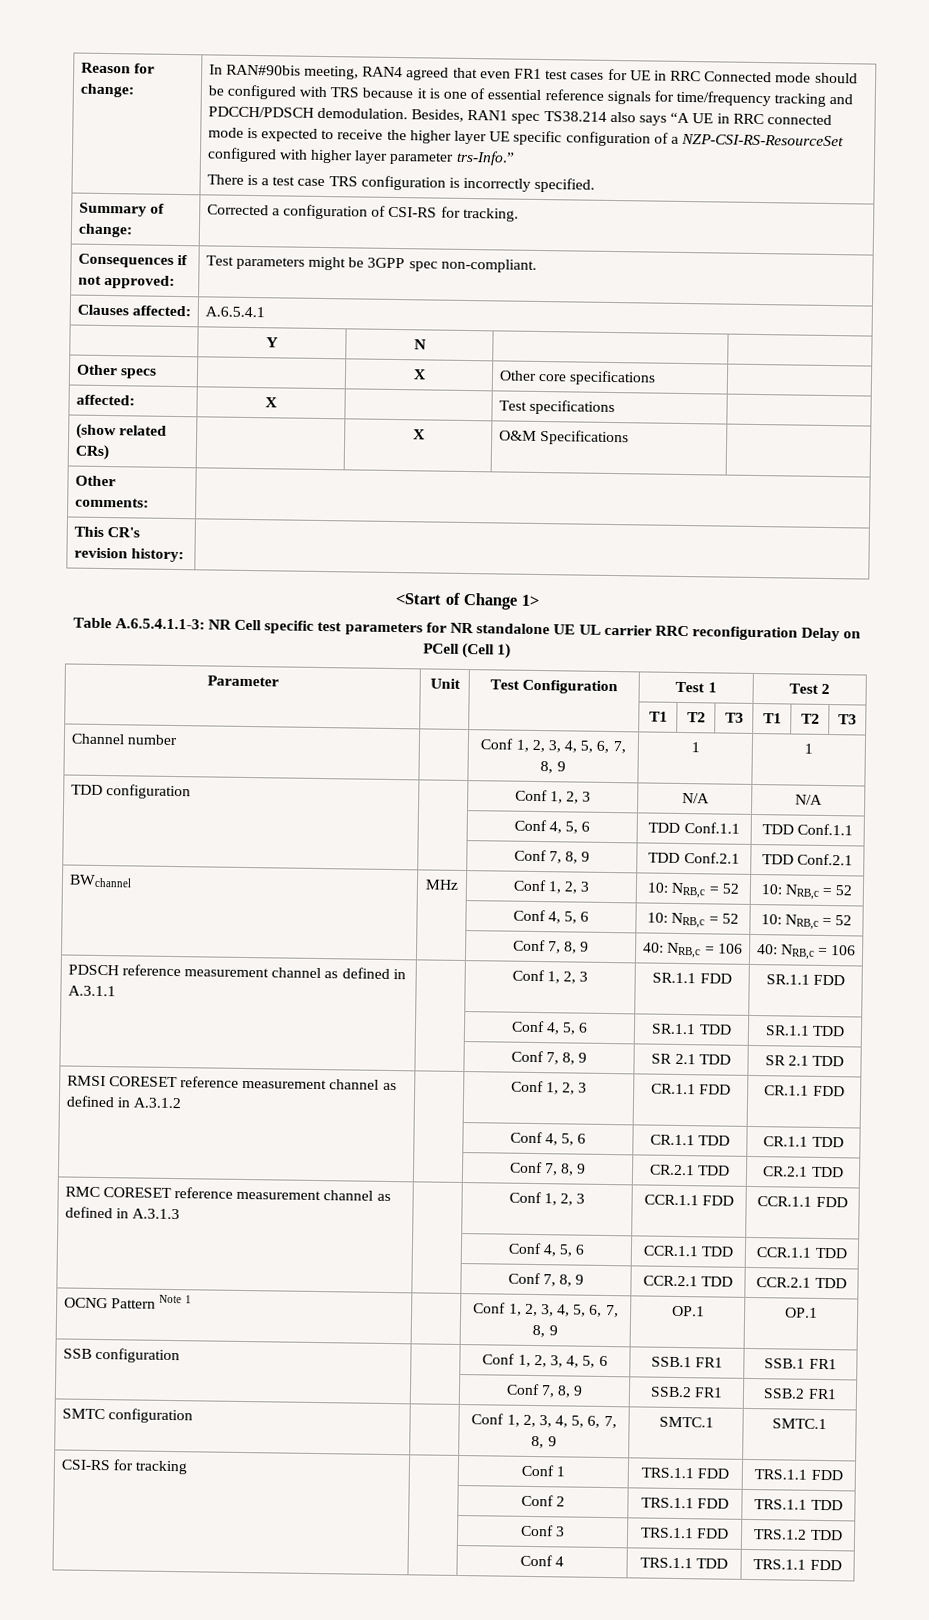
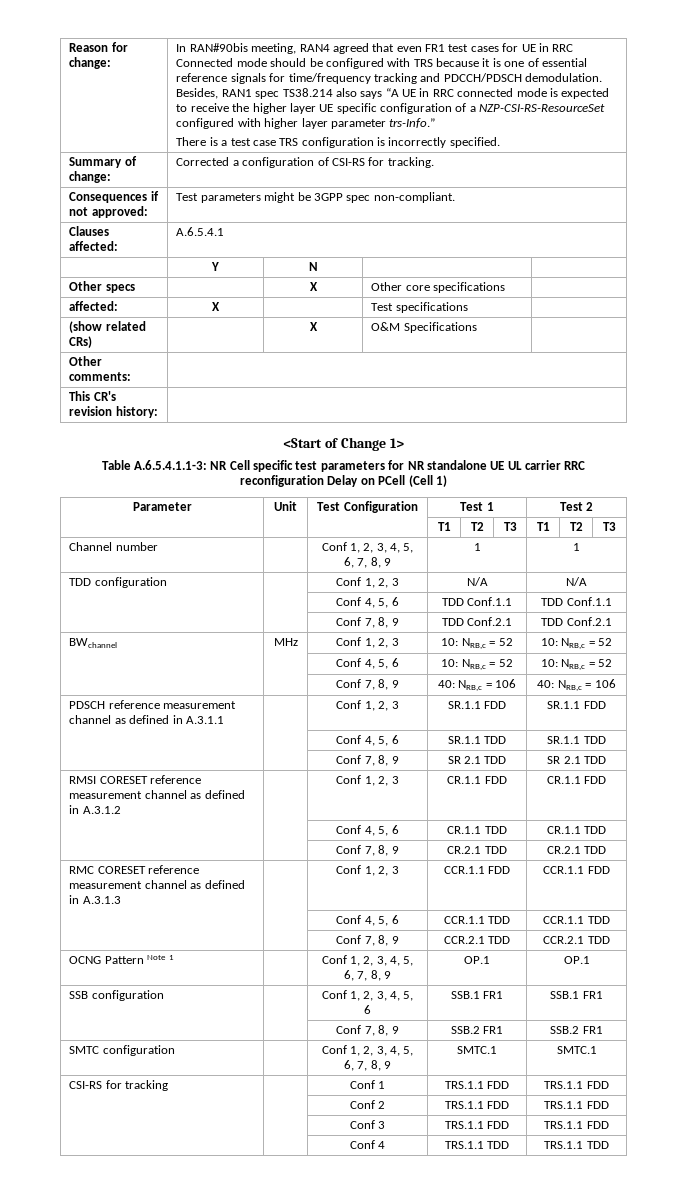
- | | Conf 2 | TRS.1.1 FDD | TRS.1.1 TDD
+ | | Conf 2 | TRS.1.1 FDD | TRS.1.1 FDD
- | | Conf 3 | TRS.1.1 FDD | TRS.1.2 TDD
+ | | Conf 3 | TRS.1.1 FDD | TRS.1.1 FDD
- | | Conf 4 | TRS.1.1 TDD | TRS.1.1 FDD
+ | | Conf 4 | TRS.1.1 TDD | TRS.1.1 TDD

